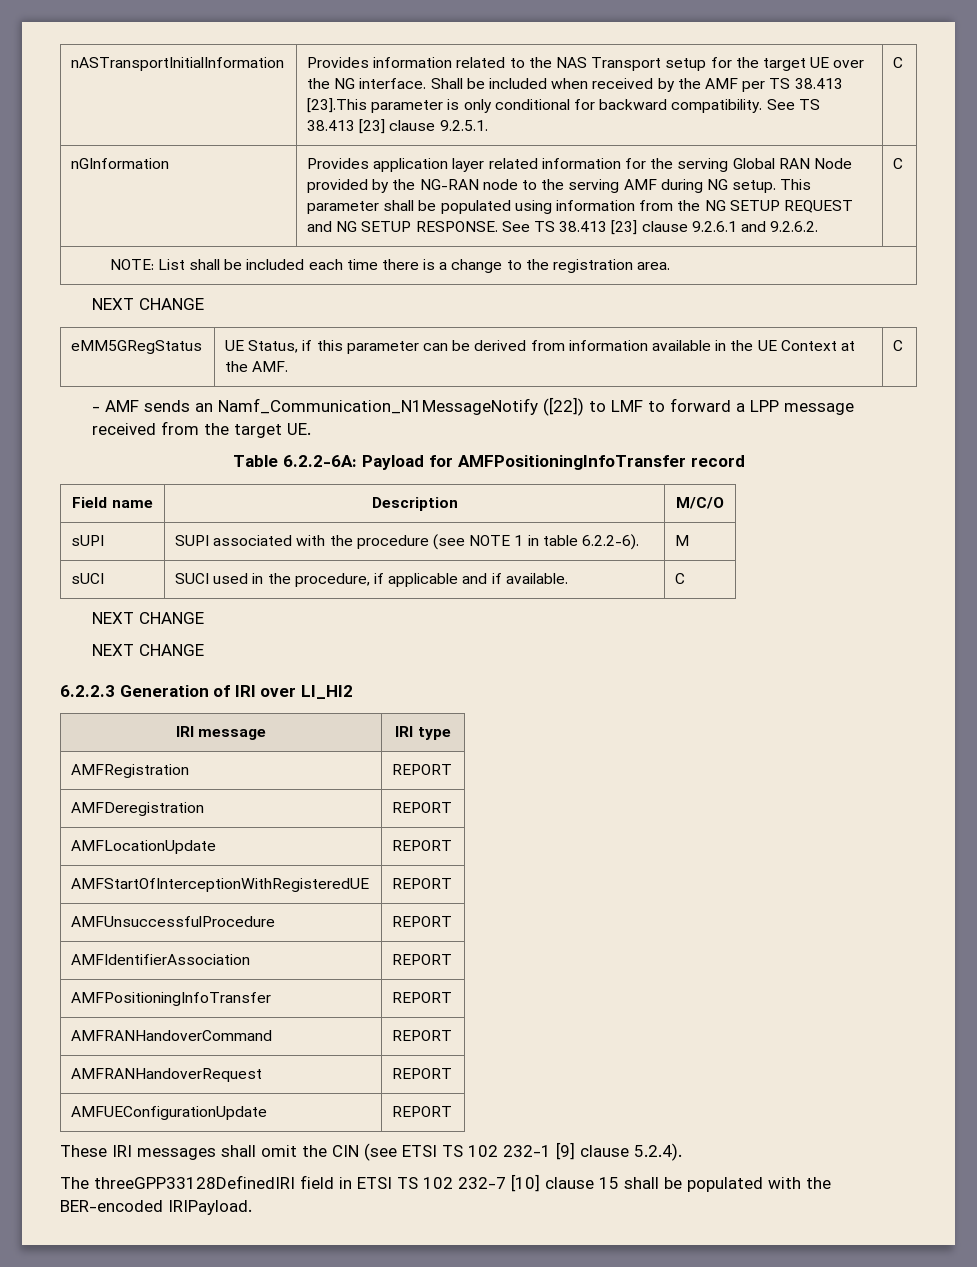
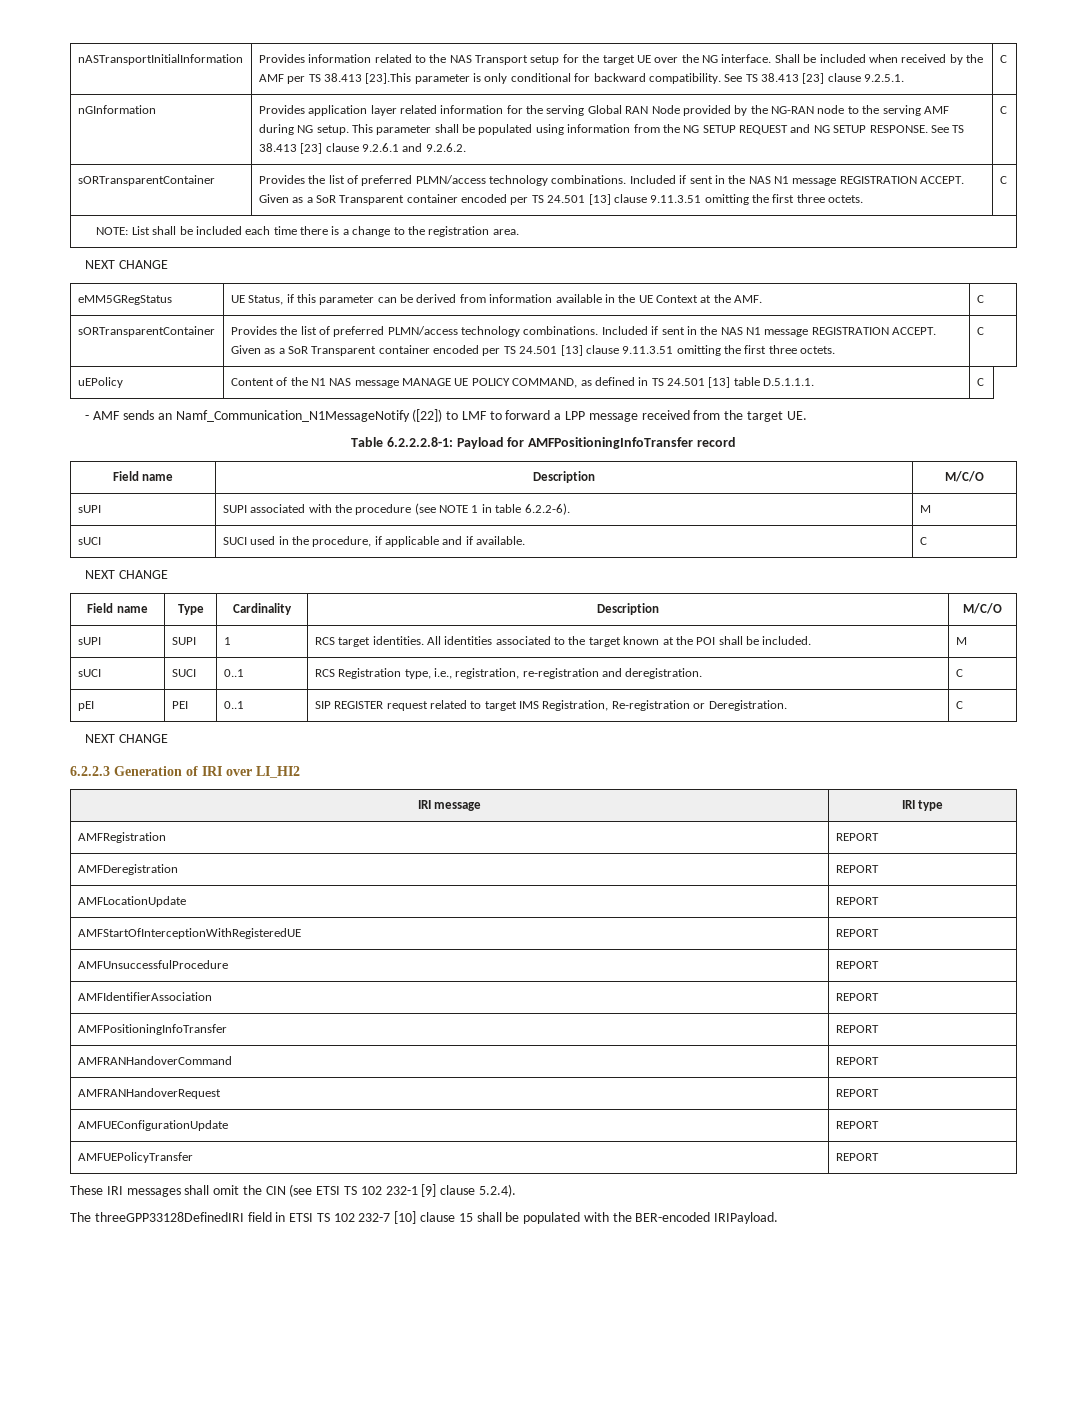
  See TS 38.413 [23] clause 9.2.6.1 and 9.2.6.2. | C
+ sORTransparentContainer | Provides the list of preferred PLMN/access technology combinations. Included if sent in the NAS N1 message REGISTRATION ACCEPT. Given as a SoR Transparent container encoded per TS 24.501 [13] clause 9.11.3.51 omitting the first three octets. | C
  eMM5GRegStatus | UE Status, if this parameter can be derived from information available in the UE Context at the AMF. | C
+ sORTransparentContainer | Provides the list of preferred PLMN/access technology combinations. Included if sent in the NAS N1 message REGISTRATION ACCEPT. Given as a SoR Transparent container encoded per TS 24.501 [13] clause 9.11.3.51 omitting the first three octets. | C
+ uEPolicy | Content of the N1 NAS message MANAGE UE POLICY COMMAND, as defined in TS 24.501 [13] table D.5.1.1.1. | C
- Table 6.2.2-6A: Payload for AMFPositioningInfoTransfer record
+ Table 6.2.2.2.8-1: Payload for AMFPositioningInfoTransfer record
+ Field name | Type | Cardinality | Description | M/C/O
+ sUPI | SUPI | 1 | RCS target identities. All identities associated to the target known at the POI shall be included. | M
+ sUCI | SUCI | 0..1 | RCS Registration type, i.e., registration, re-registration and deregistration. | C
+ pEI | PEI | 0..1 | SIP REGISTER request related to target IMS Registration, Re-registration or Deregistration. | C
+ AMFUEPolicyTransfer | REPORT

